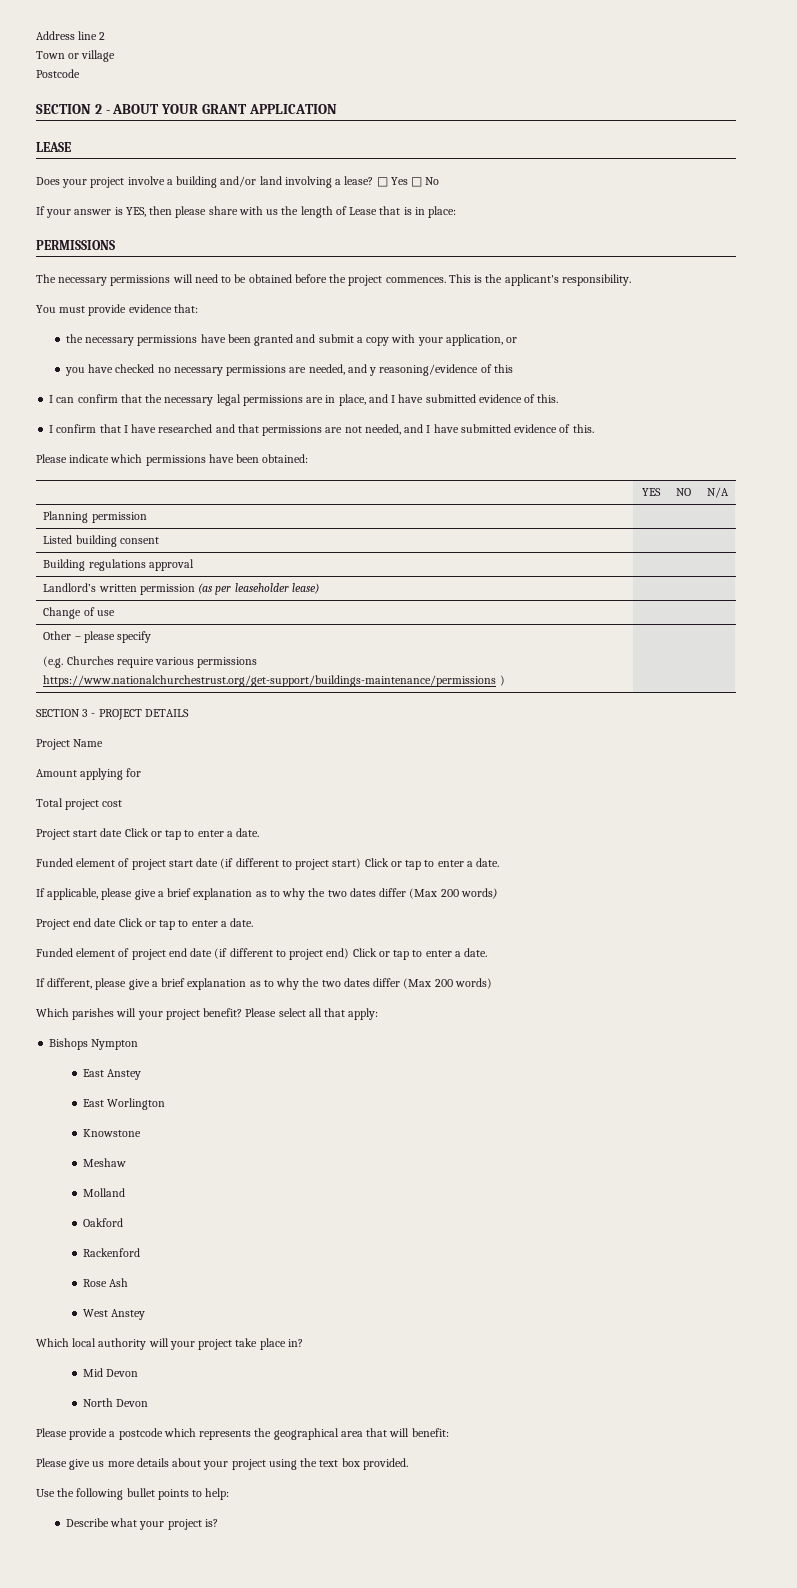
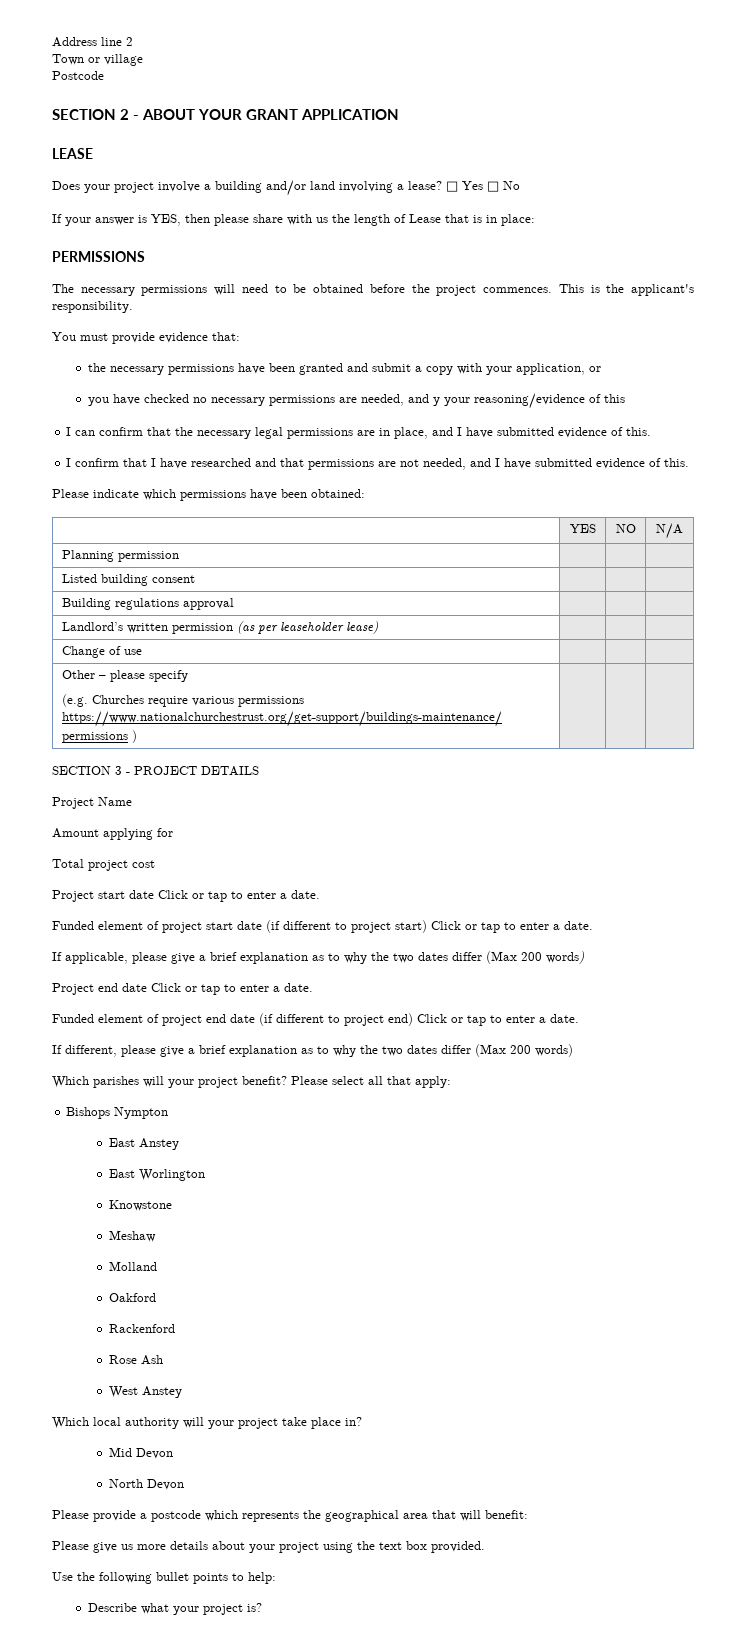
- you have checked no necessary permissions are needed, and y reasoning/evidence of this
+ you have checked no necessary permissions are needed, and y your reasoning/evidence of this

